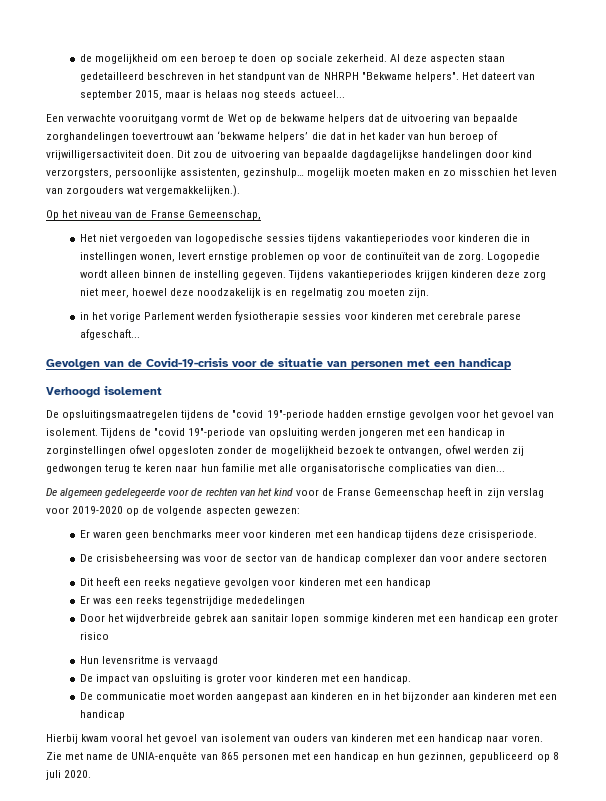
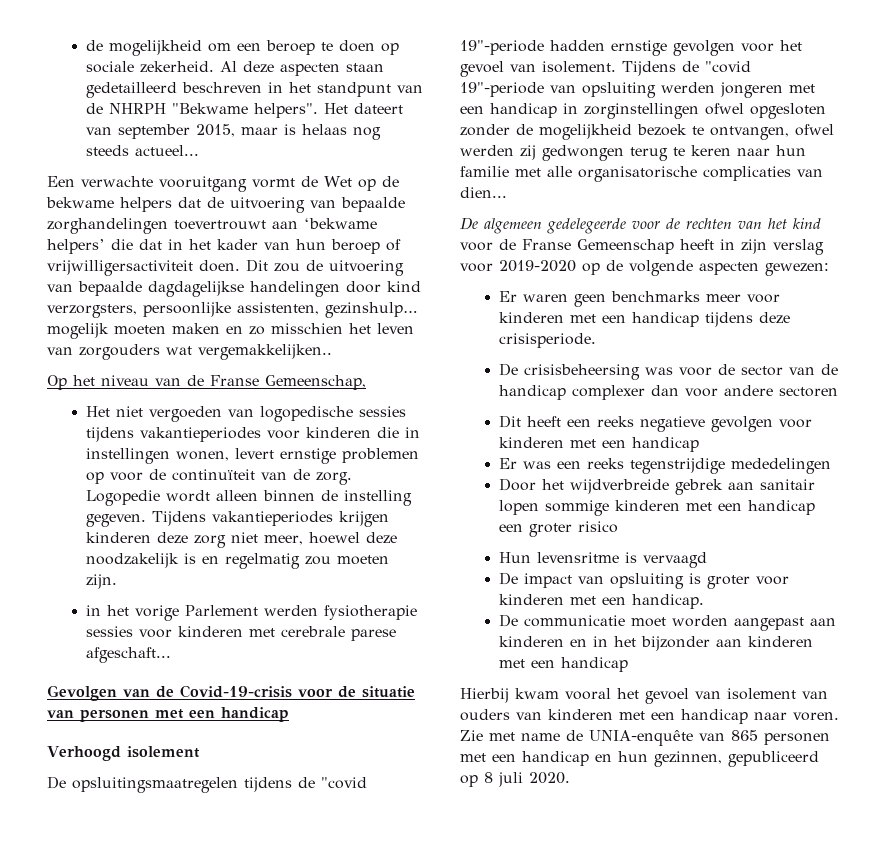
- Dit zou de uitvoering van bepaalde dagdagelijkse handelingen door kind verzorgsters, persoonlijke assistenten, gezinshulp… mogelijk moeten maken en zo misschien het leven van zorgouders wat vergemakkelijken.).
+ Dit zou de uitvoering van bepaalde dagdagelijkse handelingen door kind verzorgsters, persoonlijke assistenten, gezinshulp… mogelijk moeten maken en zo misschien het leven van zorgouders wat vergemakkelijken..

